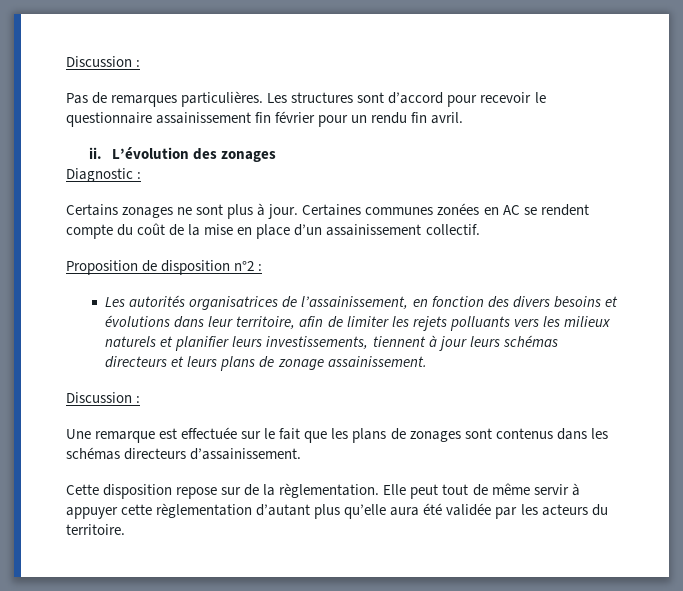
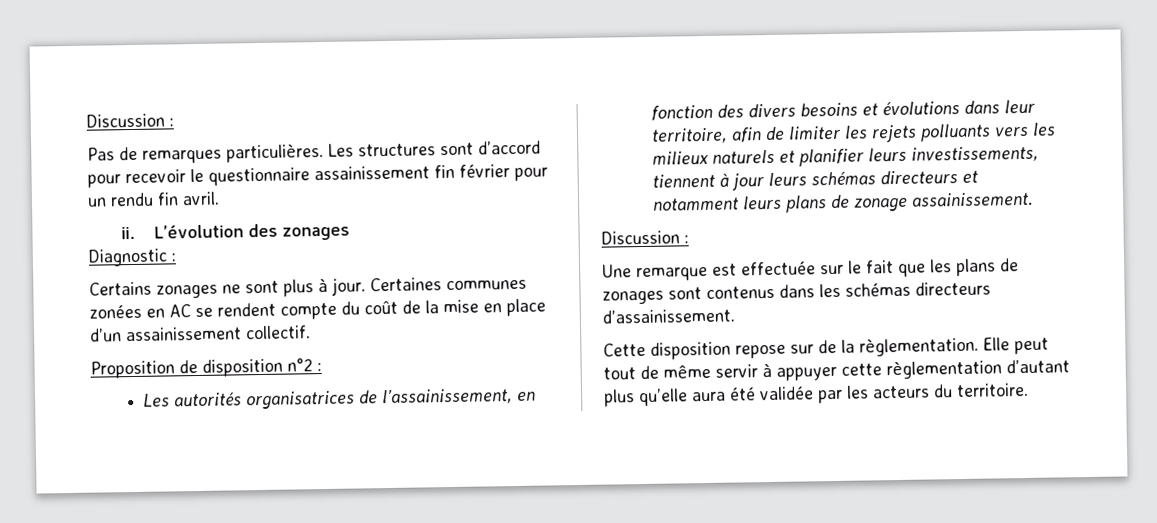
- Les autorités organisatrices de l’assainissement, en fonction des divers besoins et évolutions dans leur territoire, afin de limiter les rejets polluants vers les milieux naturels et planifier leurs investissements, tiennent à jour leurs schémas directeurs et leurs plans de zonage assainissement.
+ Les autorités organisatrices de l’assainissement, en fonction des divers besoins et évolutions dans leur territoire, afin de limiter les rejets polluants vers les milieux naturels et planifier leurs investissements, tiennent à jour leurs schémas directeurs et notamment leurs plans de zonage assainissement.

